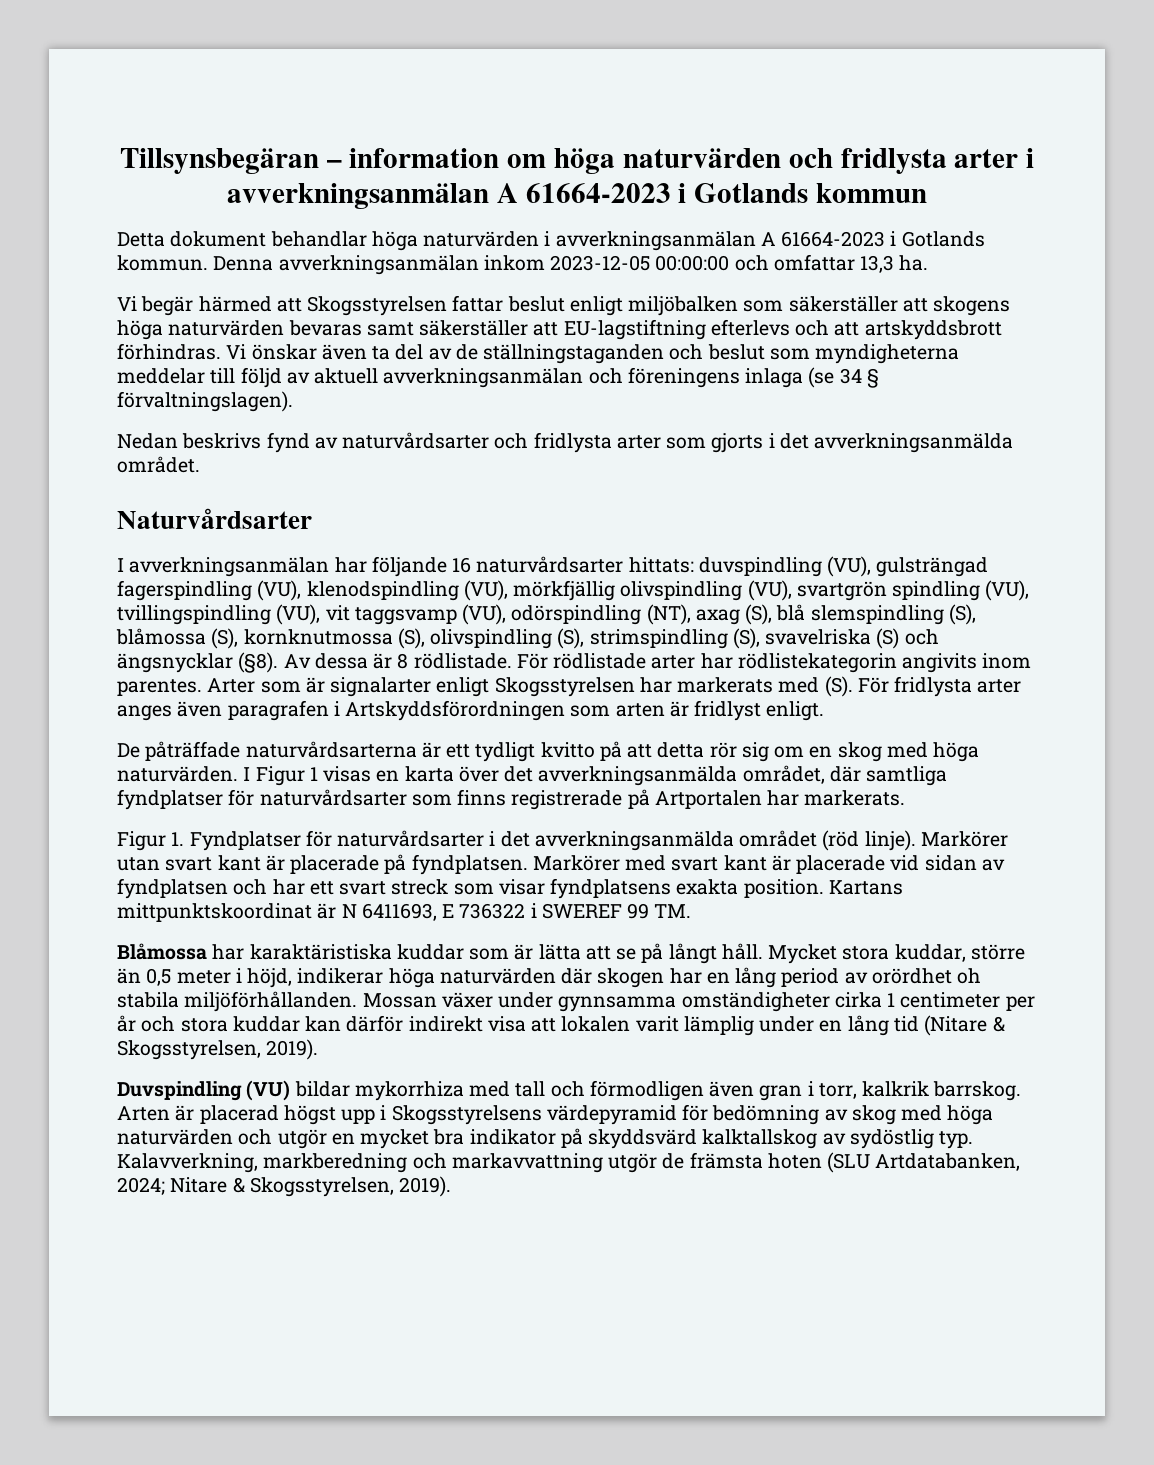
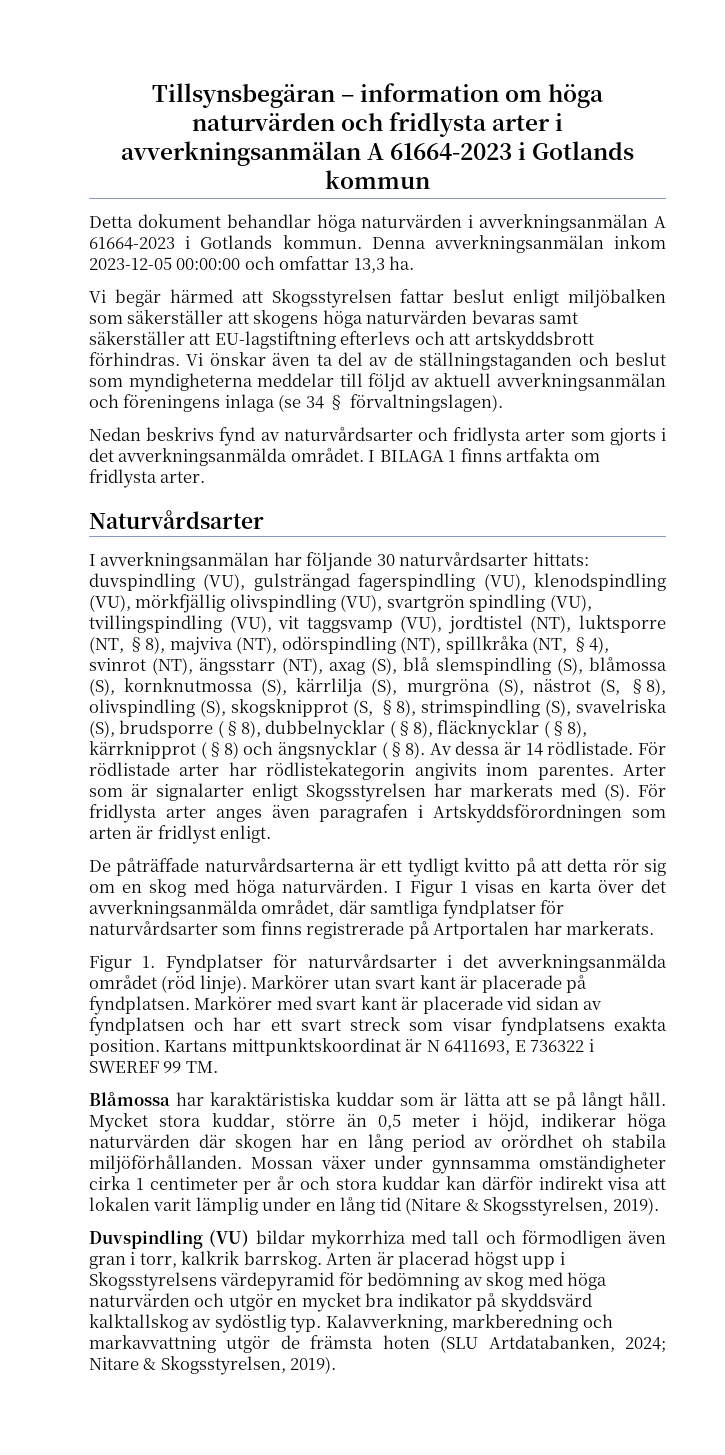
+ I BILAGA 1 finns artfakta om fridlysta arter.
- I avverkningsanmälan har följande 16 naturvårdsarter hittats: duvspindling (VU), gulsträngad fagerspindling (VU), klenodspindling (VU), mörkfjällig olivspindling (VU), svartgrön spindling (VU), tvillingspindling (VU), vit taggsvamp (VU), odörspindling (NT), axag (S), blå slemspindling (S), blåmossa (S), kornknutmossa (S), olivspindling (S), strimspindling (S), svavelriska (S) och ängsnycklar (§8).
+ I avverkningsanmälan har följande 30 naturvårdsarter hittats: duvspindling (VU), gulsträngad fagerspindling (VU), klenodspindling (VU), mörkfjällig olivspindling (VU), svartgrön spindling (VU), tvillingspindling (VU), vit taggsvamp (VU), jordtistel (NT), luktsporre (NT, §8), majviva (NT), odörspindling (NT), spillkråka (NT, §4), svinrot (NT), ängsstarr (NT), axag (S), blå slemspindling (S), blåmossa (S), kornknutmossa (S), kärrlilja (S), murgröna (S), nästrot (S, §8), olivspindling (S), skogsknipprot (S, §8), strimspindling (S), svavelriska (S), brudsporre (§8), dubbelnycklar (§8), fläcknycklar (§8), kärrknipprot (§8) och ängsnycklar (§8).
- Av dessa är 8 rödlistade.
+ Av dessa är 14 rödlistade.

